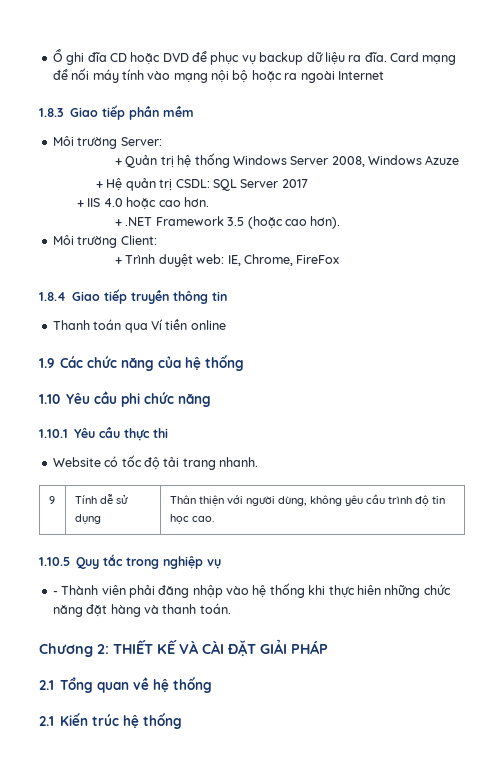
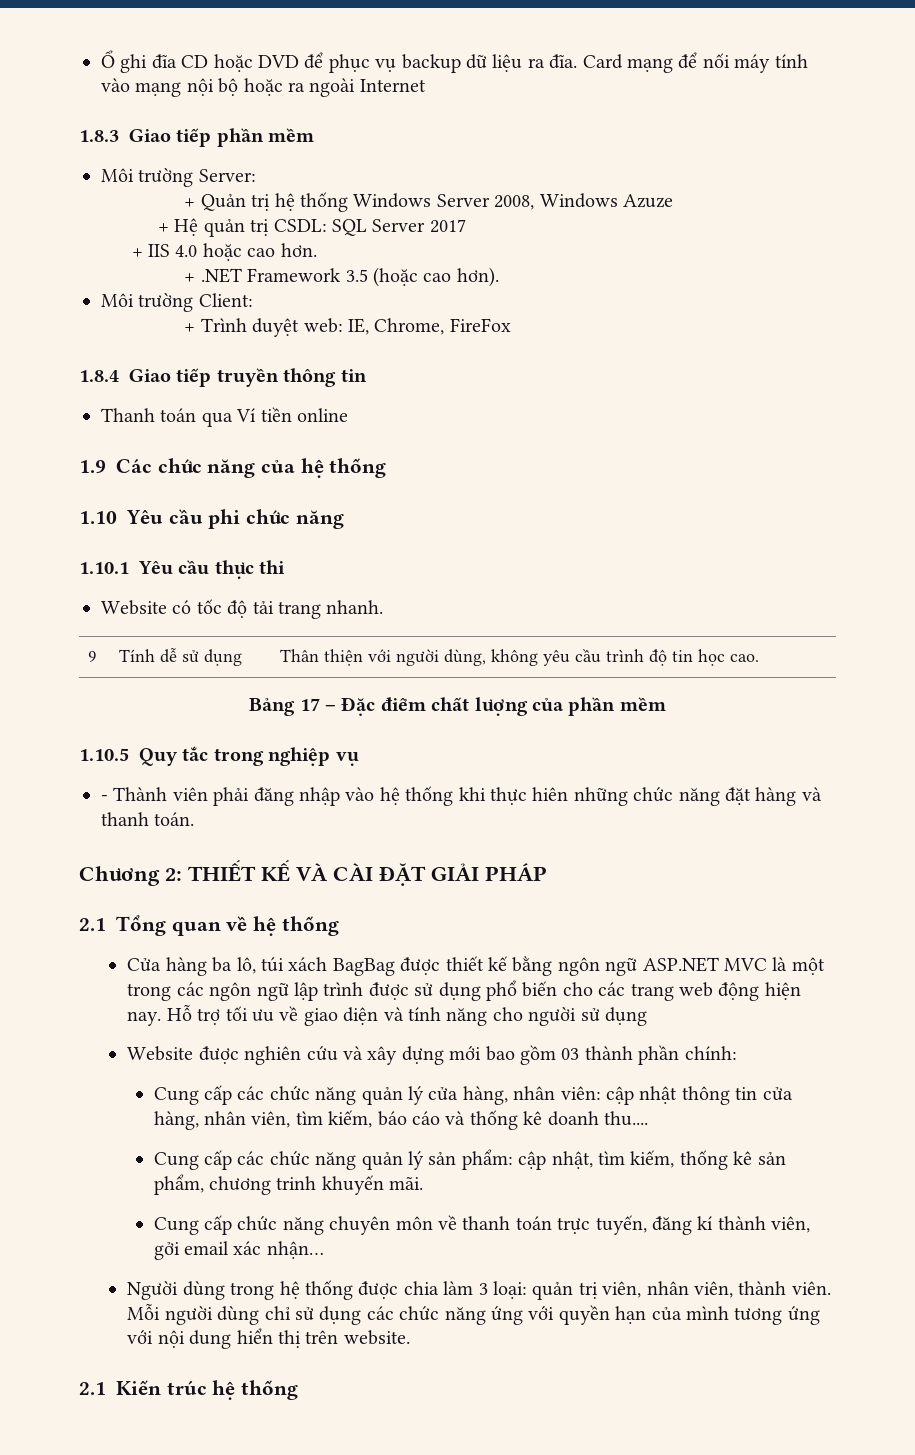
+ Bảng 17 – Đặc điểm chất lượng của phần mềm
+ Cửa hàng ba lô, túi xách BagBag được thiết kế bằng ngôn ngữ ASP.NET MVC là một trong các ngôn ngữ lập trình được sử dụng phổ biến cho các trang web động hiện nay. Hỗ trợ tối ưu về giao diện và tính năng cho người sử dụng
+ Website được nghiên cứu và xây dựng mới bao gồm 03 thành phần chính:
+ Cung cấp các chức năng quản lý cửa hàng, nhân viên: cập nhật thông tin cửa hàng, nhân viên, tìm kiếm, báo cáo và thống kê doanh thu....
+ Cung cấp các chức năng quản lý sản phẩm: cập nhật, tìm kiếm, thống kê sản phẩm, chương trinh khuyến mãi.
+ Cung cấp chức năng chuyên môn về thanh toán trực tuyến, đăng kí thành viên, gởi email xác nhận…
+ Người dùng trong hệ thống được chia làm 3 loại: quản trị viên, nhân viên, thành viên. Mỗi người dùng chỉ sử dụng các chức năng ứng với quyền hạn của mình tương ứng với nội dung hiển thị trên website.

